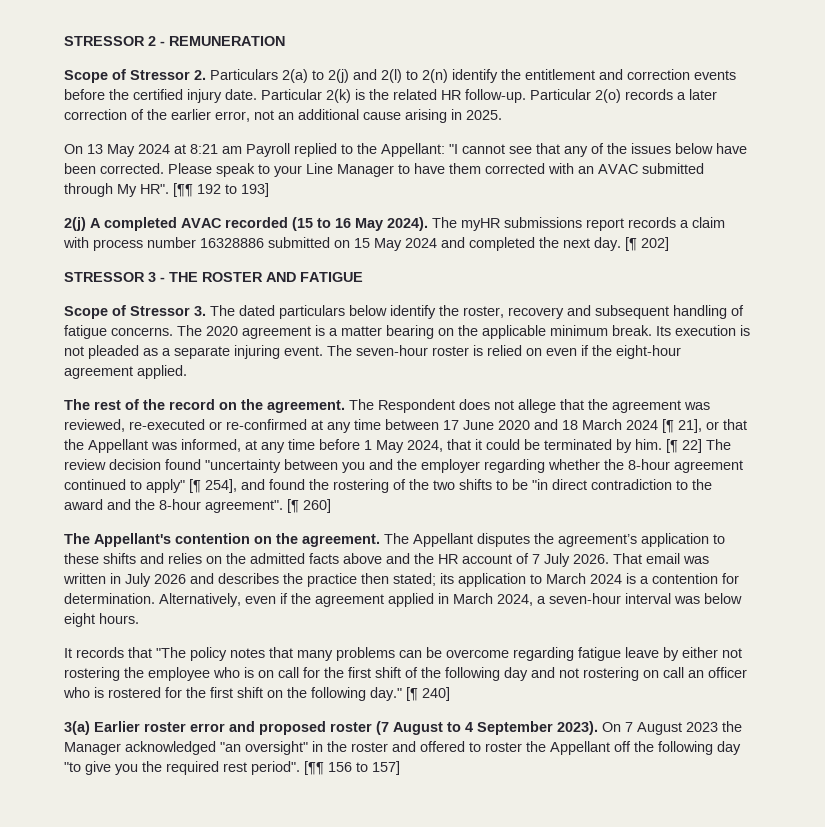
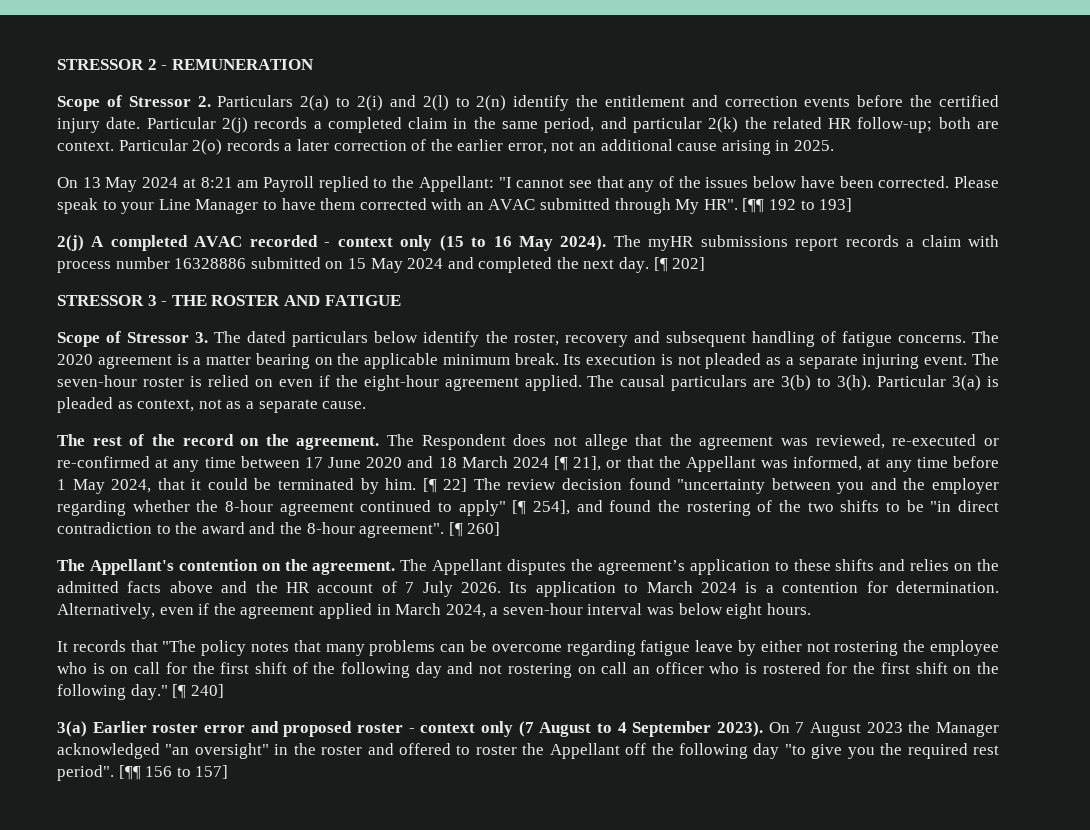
- Scope of Stressor 2. Particulars 2(a) to 2(j) and 2(l) to 2(n) identify the entitlement and correction events before the certified injury date.
+ Scope of Stressor 2. Particulars 2(a) to 2(i) and 2(l) to 2(n) identify the entitlement and correction events before the certified injury date.
- Particular 2(k) is the related HR follow-up.
+ Particular 2(j) records a completed claim in the same period, and particular 2(k) the related HR follow-up; both are context.
- 2(j) A completed AVAC recorded (15 to 16 May 2024).
+ 2(j) A completed AVAC recorded - context only (15 to 16 May 2024).
+ The causal particulars are 3(b) to 3(h). Particular 3(a) is pleaded as context, not as a separate cause.
- That email was written in July 2026 and describes the practice then stated; its application to March 2024 is a contention for determination.
+ Its application to March 2024 is a contention for determination.
- 3(a) Earlier roster error and proposed roster (7 August to 4 September 2023).
+ 3(a) Earlier roster error and proposed roster - context only (7 August to 4 September 2023).

